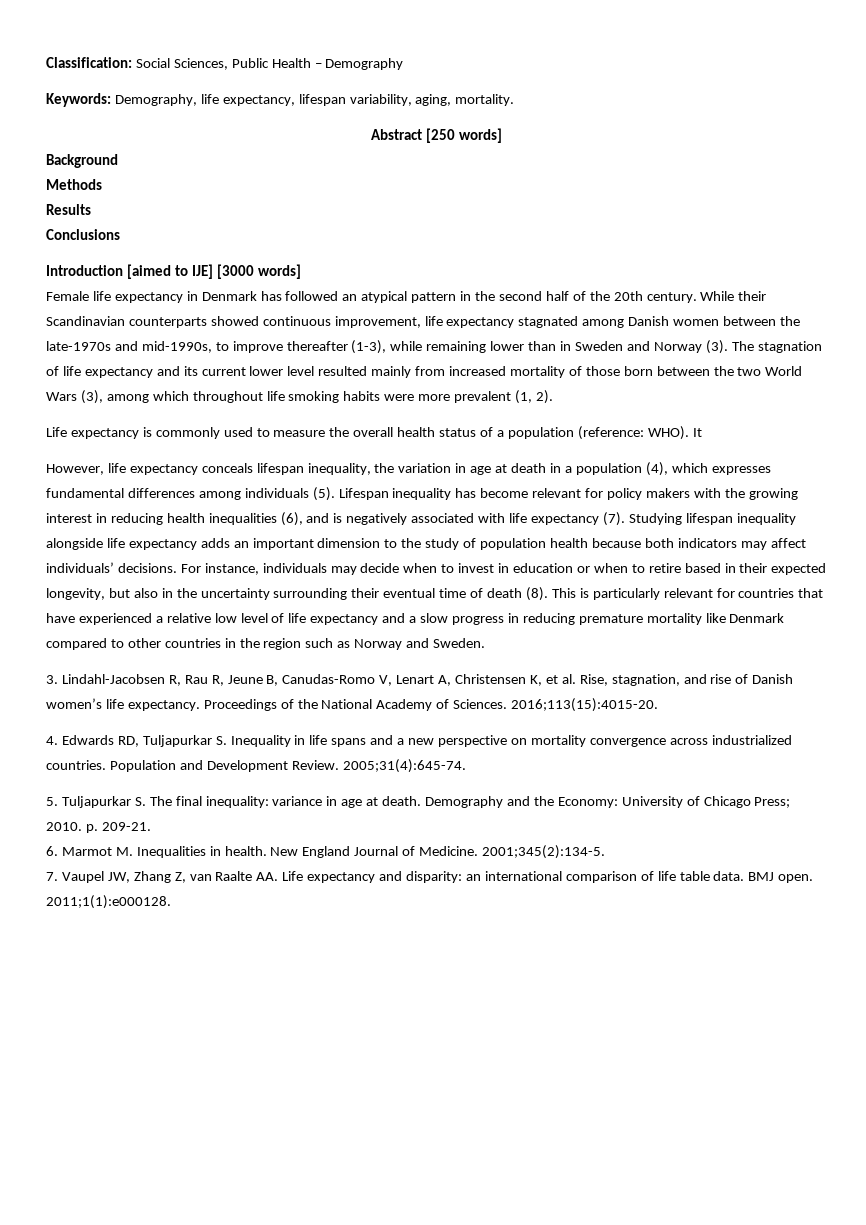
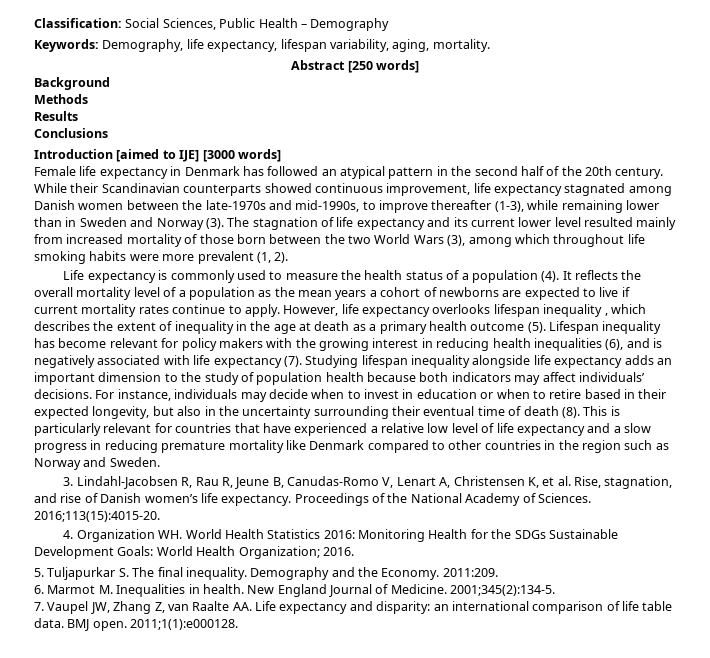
- Life expectancy is commonly used to measure the overall health status of a population (reference: WHO).
+ Life expectancy is commonly used to measure the health status of a population (4).
- It
- However, life expectancy conceals lifespan inequality, the variation in age at death in a population (4), which expresses fundamental differences among individuals (5).
+ It reflects the overall mortality level of a population as the mean years a cohort of newborns are expected to live if current mortality rates continue to apply. However, life expectancy overlooks lifespan inequality , which describes the extent of inequality in the age at death as a primary health outcome (5).
- 4. Edwards RD, Tuljapurkar S. Inequality in life spans and a new perspective on mortality convergence across industrialized countries. Population and Development Review. 2005;31(4):645-74.
+ 4. Organization WH. World Health Statistics 2016: Monitoring Health for the SDGs Sustainable Development Goals: World Health Organization; 2016.
- 5. Tuljapurkar S. The final inequality: variance in age at death. Demography and the Economy: University of Chicago Press; 2010. p. 209-21.
+ 5. Tuljapurkar S. The final inequality. Demography and the Economy. 2011:209.

